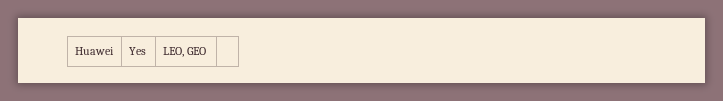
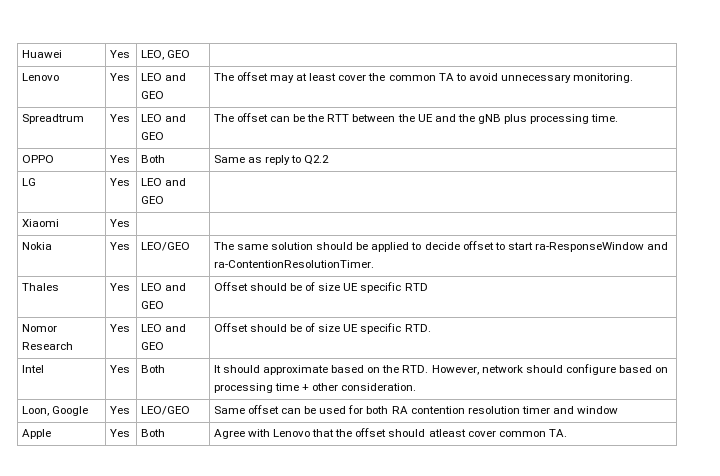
+ Lenovo | Yes | LEO and GEO | The offset may at least cover the common TA to avoid unnecessary monitoring.
+ Spreadtrum | Yes | LEO and GEO | The offset can be the RTT between the UE and the gNB plus processing time.
+ OPPO | Yes | Both | Same as reply to Q2.2
+ LG | Yes | LEO and GEO |
+ Xiaomi | Yes | |
+ Nokia | Yes | LEO/GEO | The same solution should be applied to decide offset to start ra-ResponseWindow and ra-ContentionResolutionTimer.
+ Thales | Yes | LEO and GEO | Offset should be of size UE specific RTD
+ Nomor Research | Yes | LEO and GEO | Offset should be of size UE specific RTD.
+ Intel | Yes | Both | It should approximate based on the RTD. However, network should configure based on processing time + other consideration.
+ Loon, Google | Yes | LEO/GEO | Same offset can be used for both RA contention resolution timer and window
+ Apple | Yes | Both | Agree with Lenovo that the offset should atleast cover common TA.

